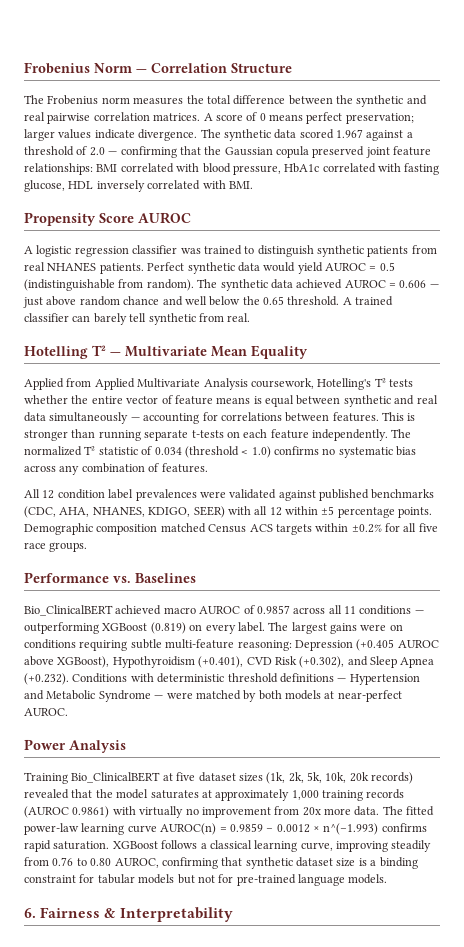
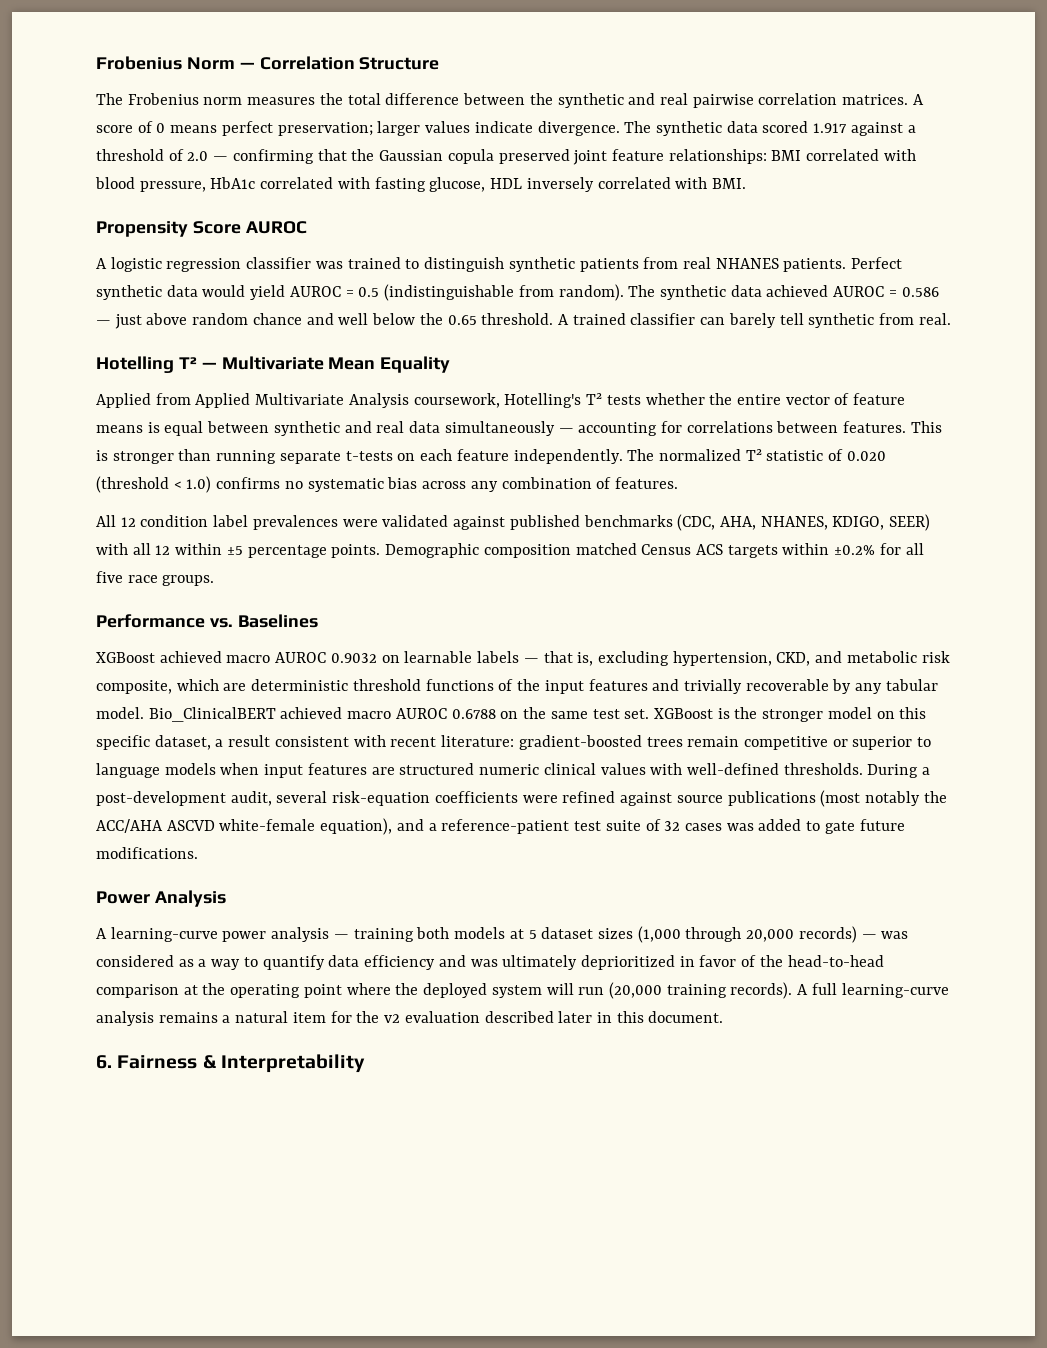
- The synthetic data scored 1.967 against a threshold of 2.0 — confirming that the Gaussian copula preserved joint feature relationships: BMI correlated with blood pressure, HbA1c correlated with fasting glucose, HDL inversely correlated with BMI.
+ The synthetic data scored 1.917 against a threshold of 2.0 — confirming that the Gaussian copula preserved joint feature relationships: BMI correlated with blood pressure, HbA1c correlated with fasting glucose, HDL inversely correlated with BMI.
- The synthetic data achieved AUROC = 0.606 — just above random chance and well below the 0.65 threshold.
+ The synthetic data achieved AUROC = 0.586 — just above random chance and well below the 0.65 threshold.
- The normalized T² statistic of 0.034 (threshold < 1.0) confirms no systematic bias across any combination of features.
+ The normalized T² statistic of 0.020 (threshold < 1.0) confirms no systematic bias across any combination of features.
- Bio_ClinicalBERT achieved macro AUROC of 0.9857 across all 11 conditions — outperforming XGBoost (0.819) on every label. The largest gains were on conditions requiring subtle multi-feature reasoning: Depression (+0.405 AUROC above XGBoost), Hypothyroidism (+0.401), CVD Risk (+0.302), and Sleep Apnea (+0.232). Conditions with deterministic threshold definitions — Hypertension and Metabolic Syndrome — were matched by both models at near-perfect AUROC.
+ XGBoost achieved macro AUROC 0.9032 on learnable labels — that is, excluding hypertension, CKD, and metabolic risk composite, which are deterministic threshold functions of the input features and trivially recoverable by any tabular model. Bio_ClinicalBERT achieved macro AUROC 0.6788 on the same test set. XGBoost is the stronger model on this specific dataset, a result consistent with recent literature: gradient-boosted trees remain competitive or superior to language models when input features are structured numeric clinical values with well-defined thresholds. During a post-development audit, several risk-equation coefficients were refined against source publications (most notably the ACC/AHA ASCVD white-female equation), and a reference-patient test suite of 32 cases was added to gate future modifications.
  Power Analysis
- Training Bio_ClinicalBERT at five dataset sizes (1k, 2k, 5k, 10k, 20k records) revealed that the model saturates at approximately 1,000 training records (AUROC 0.9861) with virtually no improvement from 20x more data. The fitted power-law learning curve AUROC(n) = 0.9859 − 0.0012 × n^(−1.993) confirms rapid saturation. XGBoost follows a classical learning curve, improving steadily from 0.76 to 0.80 AUROC, confirming that synthetic dataset size is a binding constraint for tabular models but not for pre-trained language models.
+ A learning-curve power analysis — training both models at 5 dataset sizes (1,000 through 20,000 records) — was considered as a way to quantify data efficiency and was ultimately deprioritized in favor of the head-to-head comparison at the operating point where the deployed system will run (20,000 training records). A full learning-curve analysis remains a natural item for the v2 evaluation described later in this document.

